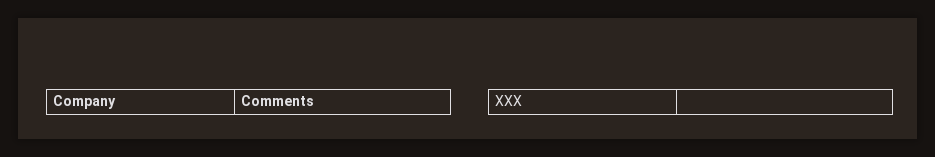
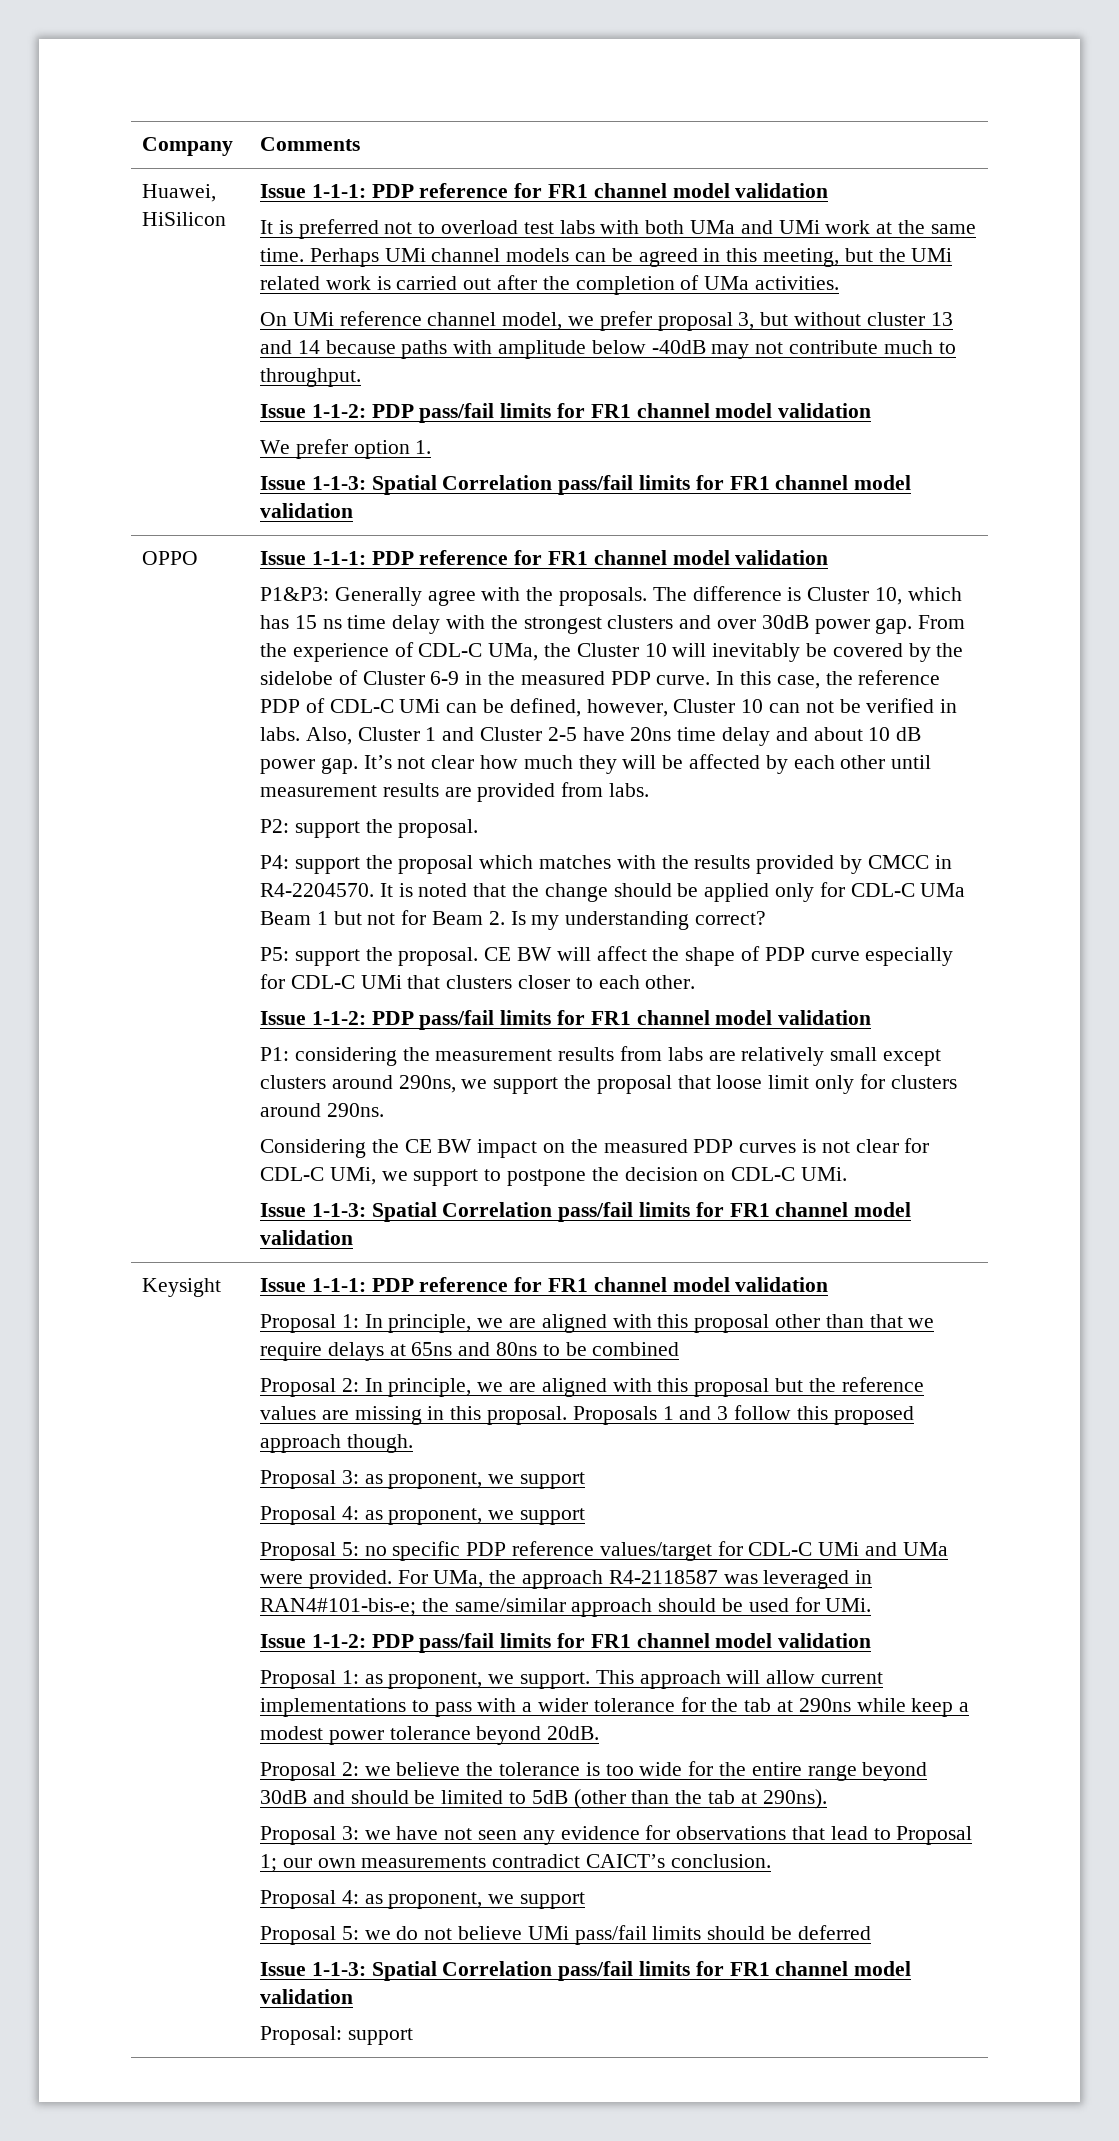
- XXX
+ Huawei, HiSilicon | Issue 1-1-1: PDP reference for FR1 channel model validation
+ It is preferred not to overload test labs with both UMa and UMi work at the same time. Perhaps UMi channel models can be agreed in this meeting, but the UMi related work is carried out after the completion of UMa activities.
+ On UMi reference channel model, we prefer proposal 3, but without cluster 13 and 14 because paths with amplitude below -40dB may not contribute much to throughput.
+ Issue 1-1-2: PDP pass/fail limits for FR1 channel model validation
+ We prefer option 1.
+ Issue 1-1-3: Spatial Correlation pass/fail limits for FR1 channel model validation
+ OPPO | Issue 1-1-1: PDP reference for FR1 channel model validation
+ P1&P3: Generally agree with the proposals. The difference is Cluster 10, which has 15 ns time delay with the strongest clusters and over 30dB power gap. From the experience of CDL-C UMa, the Cluster 10 will inevitably be covered by the sidelobe of Cluster 6-9 in the measured PDP curve. In this case, the reference PDP of CDL-C UMi can be defined, however, Cluster 10 can not be verified in labs. Also, Cluster 1 and Cluster 2-5 have 20ns time delay and about 10 dB power gap. It’s not clear how much they will be affected by each other until measurement results are provided from labs.
+ P2: support the proposal.
+ P4: support the proposal which matches with the results provided by CMCC in R4-2204570. It is noted that the change should be applied only for CDL-C UMa Beam 1 but not for Beam 2. Is my understanding correct?
+ P5: support the proposal. CE BW will affect the shape of PDP curve especially for CDL-C UMi that clusters closer to each other.
+ Issue 1-1-2: PDP pass/fail limits for FR1 channel model validation
+ P1: considering the measurement results from labs are relatively small except clusters around 290ns, we support the proposal that loose limit only for clusters around 290ns.
+ Considering the CE BW impact on the measured PDP curves is not clear for CDL-C UMi, we support to postpone the decision on CDL-C UMi.
+ Issue 1-1-3: Spatial Correlation pass/fail limits for FR1 channel model validation
+ Keysight | Issue 1-1-1: PDP reference for FR1 channel model validation
+ Proposal 1: In principle, we are aligned with this proposal other than that we require delays at 65ns and 80ns to be combined
+ Proposal 2: In principle, we are aligned with this proposal but the reference values are missing in this proposal. Proposals 1 and 3 follow this proposed approach though.
+ Proposal 3: as proponent, we support
+ Proposal 4: as proponent, we support
+ Proposal 5: no specific PDP reference values/target for CDL-C UMi and UMa were provided. For UMa, the approach R4-2118587 was leveraged in RAN4#101-bis-e; the same/similar approach should be used for UMi.
+ Issue 1-1-2: PDP pass/fail limits for FR1 channel model validation
+ Proposal 1: as proponent, we support. This approach will allow current implementations to pass with a wider tolerance for the tab at 290ns while keep a modest power tolerance beyond 20dB.
+ Proposal 2: we believe the tolerance is too wide for the entire range beyond 30dB and should be limited to 5dB (other than the tab at 290ns).
+ Proposal 3: we have not seen any evidence for observations that lead to Proposal 1; our own measurements contradict CAICT’s conclusion.
+ Proposal 4: as proponent, we support
+ Proposal 5: we do not believe UMi pass/fail limits should be deferred
+ Issue 1-1-3: Spatial Correlation pass/fail limits for FR1 channel model validation
+ Proposal: support

